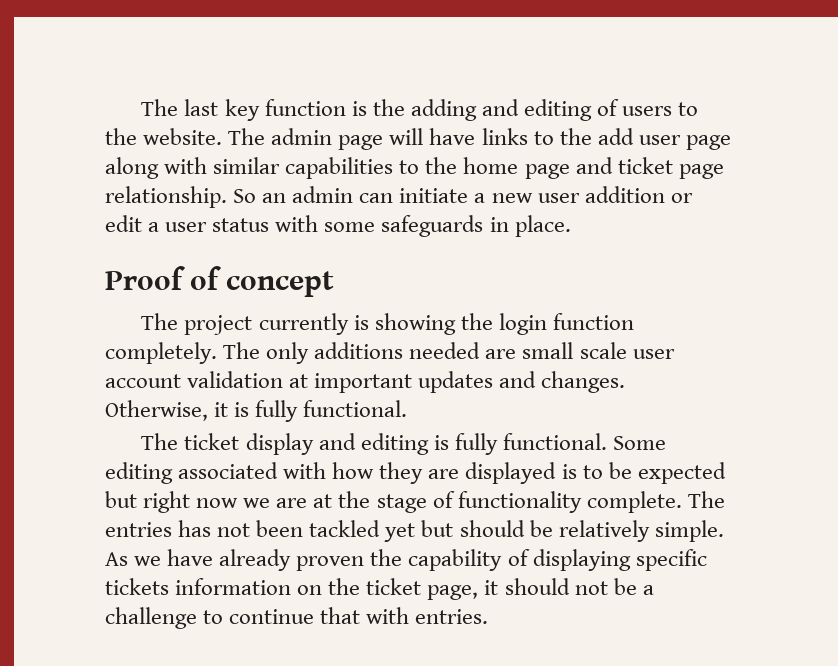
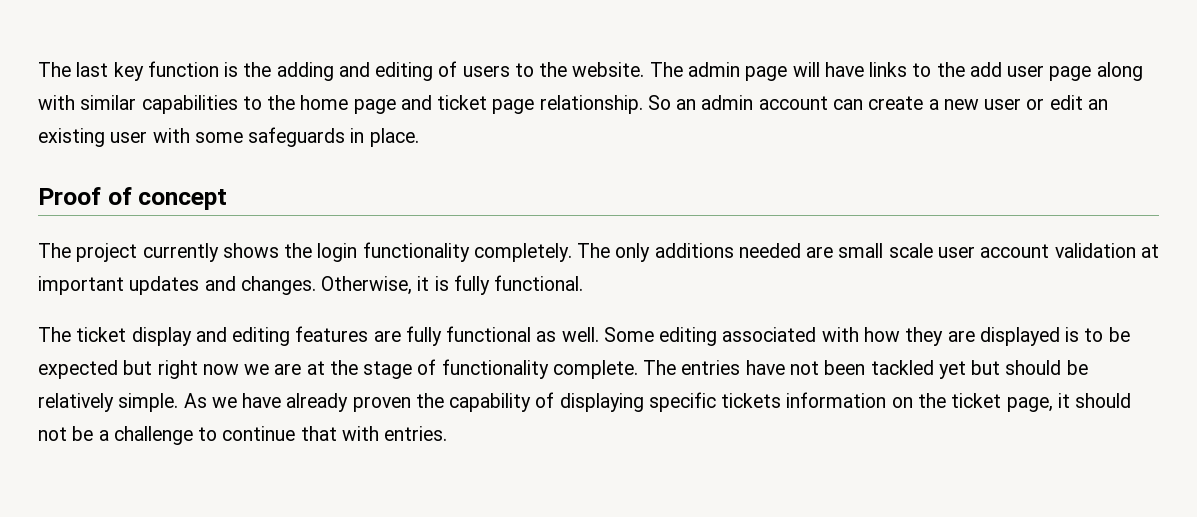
- So an admin can initiate a new user addition or edit a user status with some safeguards in place.
+ So an admin account can create a new user or edit an existing user with some safeguards in place.
- The project currently is showing the login function completely.
+ The project currently shows the login functionality completely.
- The ticket display and editing is fully functional.
+ The ticket display and editing features are fully functional as well.
- The entries has not been tackled yet but should be relatively simple.
+ The entries have not been tackled yet but should be relatively simple.

